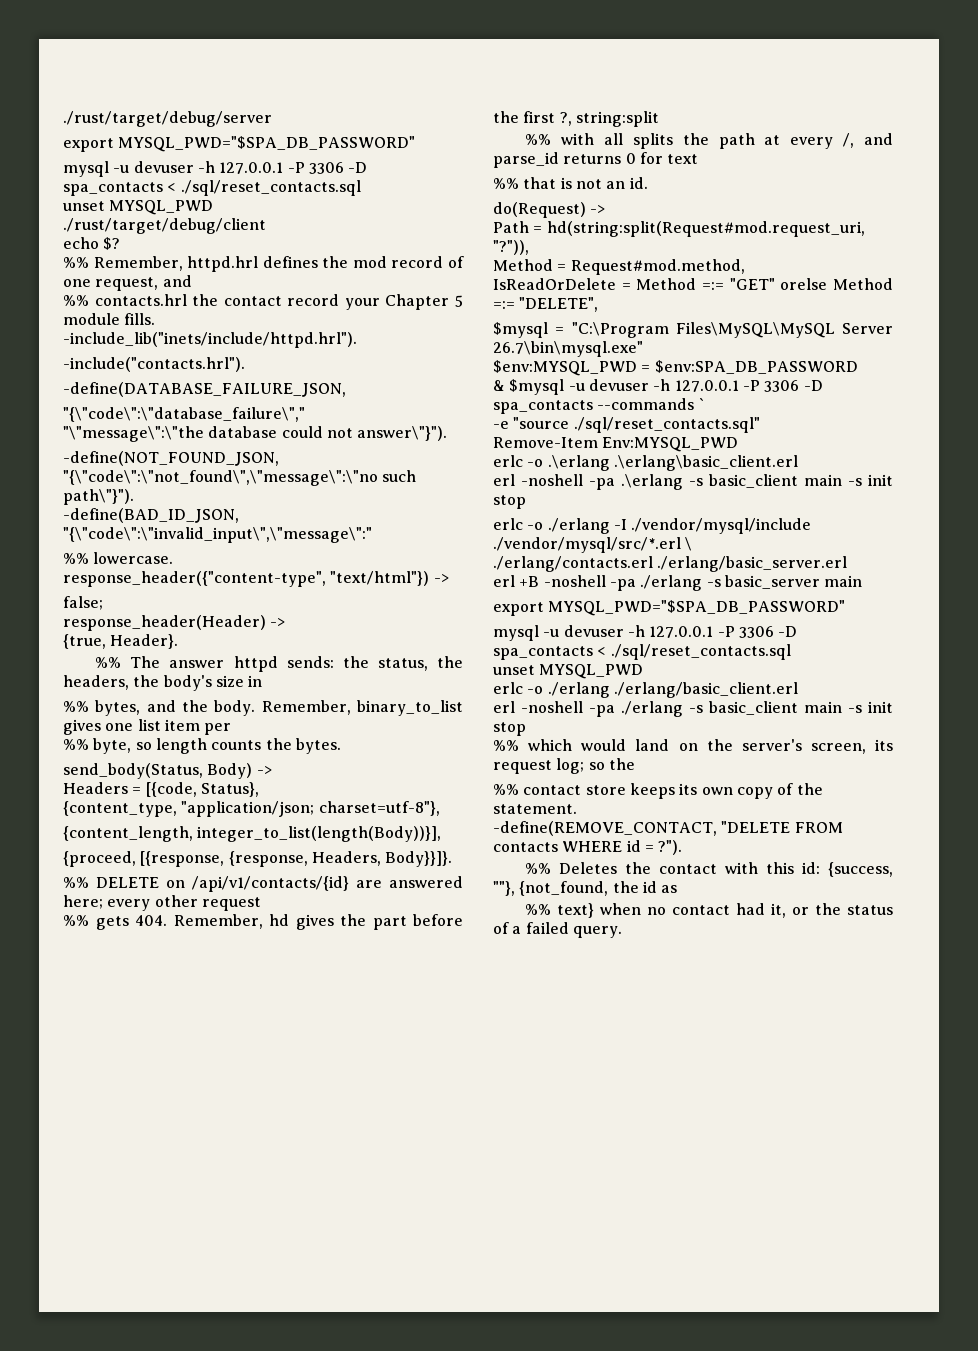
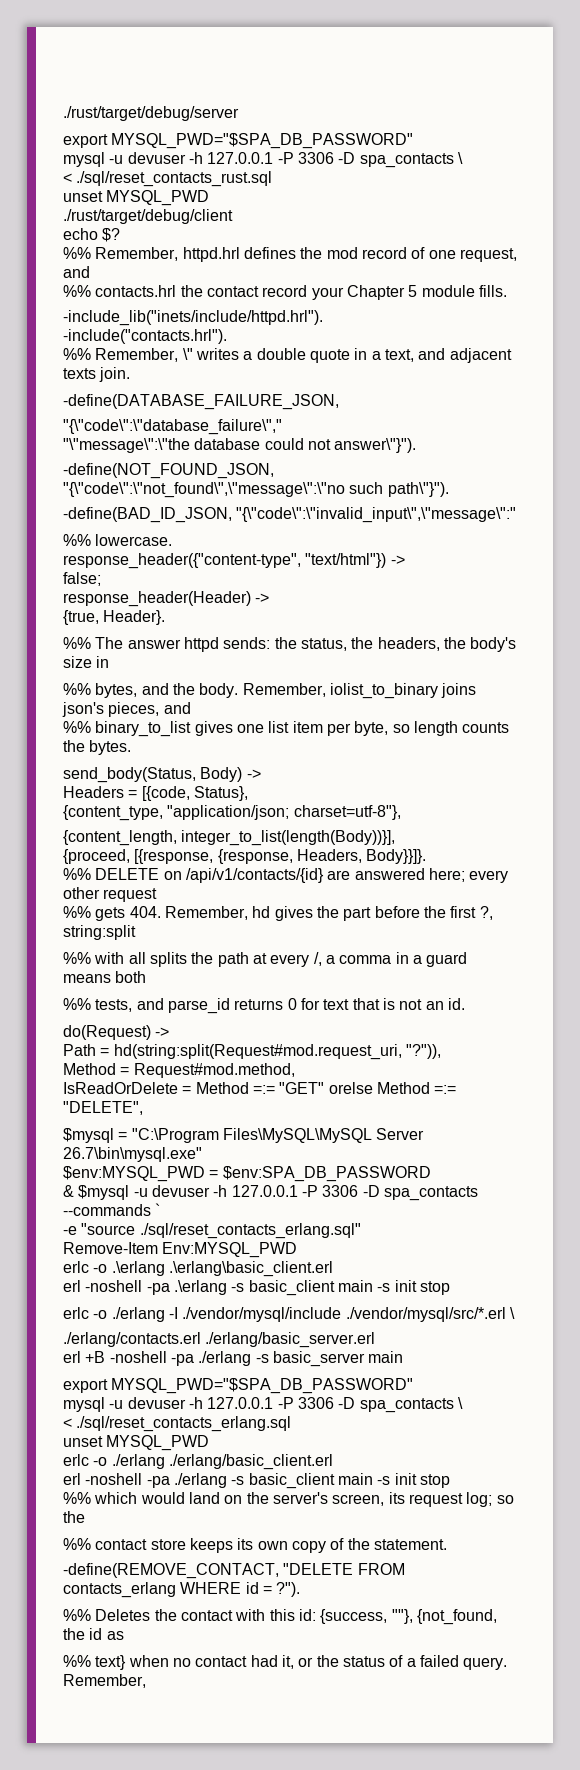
  ./rust/target/debug/server
  export MYSQL_PWD="$SPA_DB_PASSWORD"
- mysql -u devuser -h 127.0.0.1 -P 3306 -D spa_contacts < ./sql/reset_contacts.sql
+ mysql -u devuser -h 127.0.0.1 -P 3306 -D spa_contacts \
+ < ./sql/reset_contacts_rust.sql
+ %% Remember, \" writes a double quote in a text, and adjacent texts join.
- Remember, binary_to_list gives one list item per
- %% byte, so length counts the bytes.
+ Remember, iolist_to_binary joins json's pieces, and
+ %% binary_to_list gives one list item per byte, so length counts the bytes.
- %% with all splits the path at every /, and parse_id returns 0 for text
- %% that is not an id.
+ %% with all splits the path at every /, a comma in a guard means both
+ %% tests, and parse_id returns 0 for text that is not an id.
- -e "source ./sql/reset_contacts.sql"
+ -e "source ./sql/reset_contacts_erlang.sql"
  erl +B -noshell -pa ./erlang -s basic_server main
  export MYSQL_PWD="$SPA_DB_PASSWORD"
- mysql -u devuser -h 127.0.0.1 -P 3306 -D spa_contacts < ./sql/reset_contacts.sql
+ mysql -u devuser -h 127.0.0.1 -P 3306 -D spa_contacts \
+ < ./sql/reset_contacts_erlang.sql
- -define(REMOVE_CONTACT, "DELETE FROM contacts WHERE id = ?").
+ -define(REMOVE_CONTACT, "DELETE FROM contacts_erlang WHERE id = ?").
- %% text} when no contact had it, or the status of a failed query.
+ %% text} when no contact had it, or the status of a failed query. Remember,

